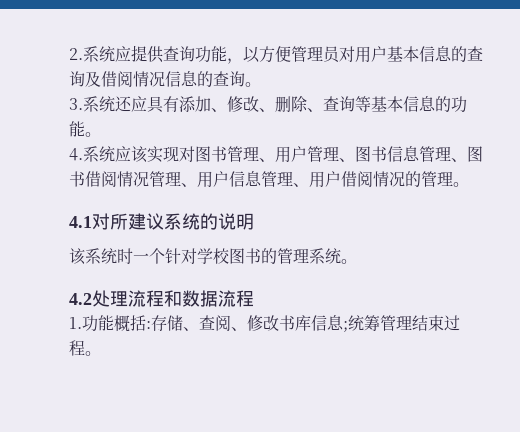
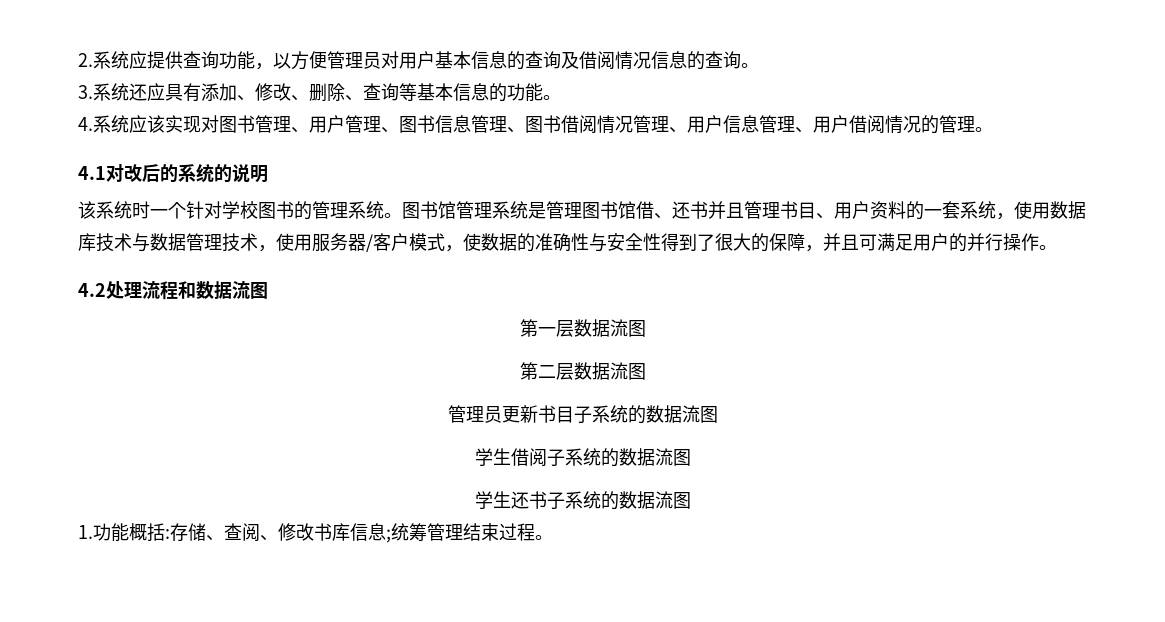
- 4.1对所建议系统的说明
+ 4.1对改后的系统的说明
+ 图书馆管理系统是管理图书馆借、还书并且管理书目、用户资料的一套系统，使用数据库技术与数据管理技术，使用服务器/客户模式，使数据的准确性与安全性得到了很大的保障，并且可满足用户的并行操作。
- 4.2处理流程和数据流程
+ 4.2处理流程和数据流图
+ 第一层数据流图
+ 第二层数据流图
+ 管理员更新书目子系统的数据流图
+ 学生借阅子系统的数据流图
+ 学生还书子系统的数据流图

